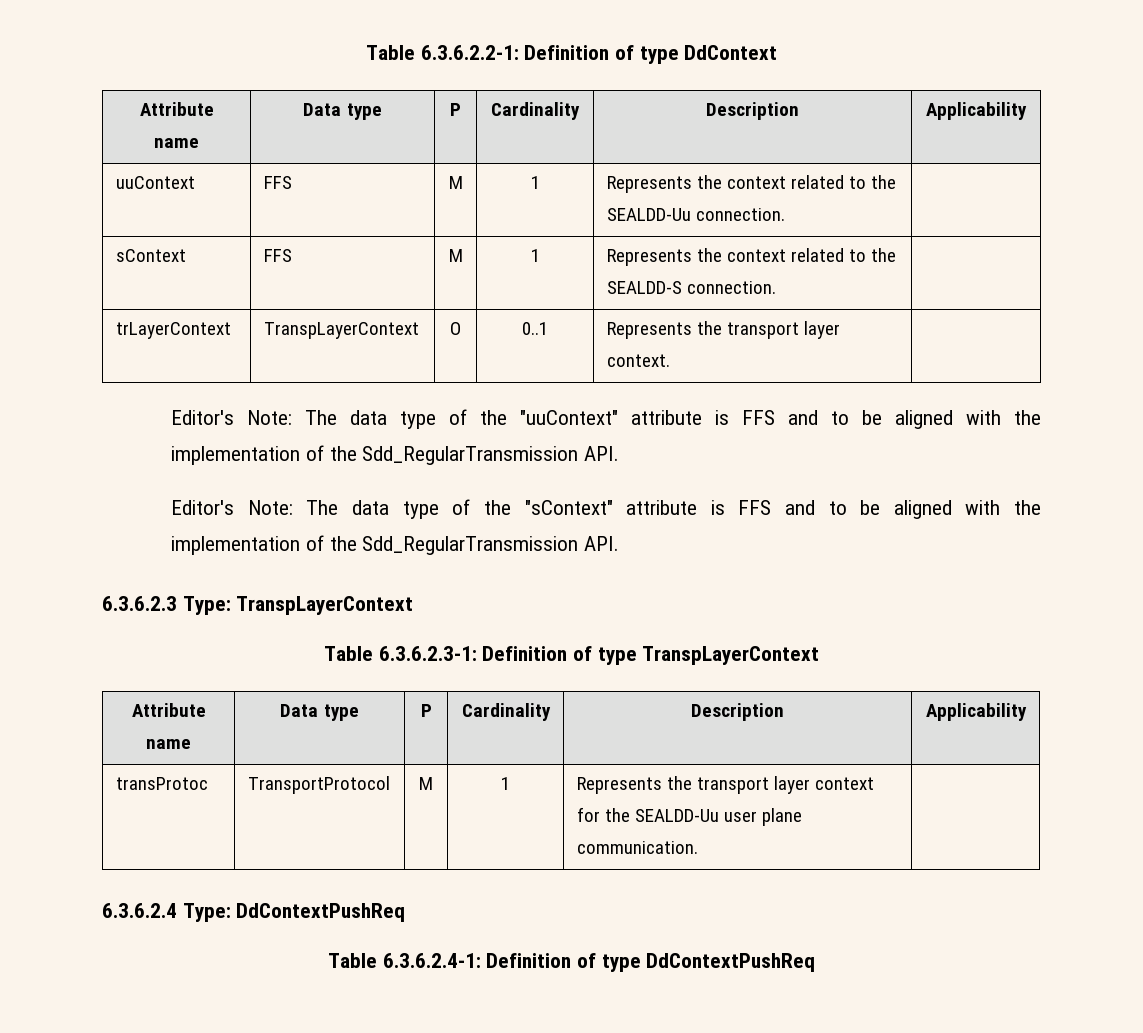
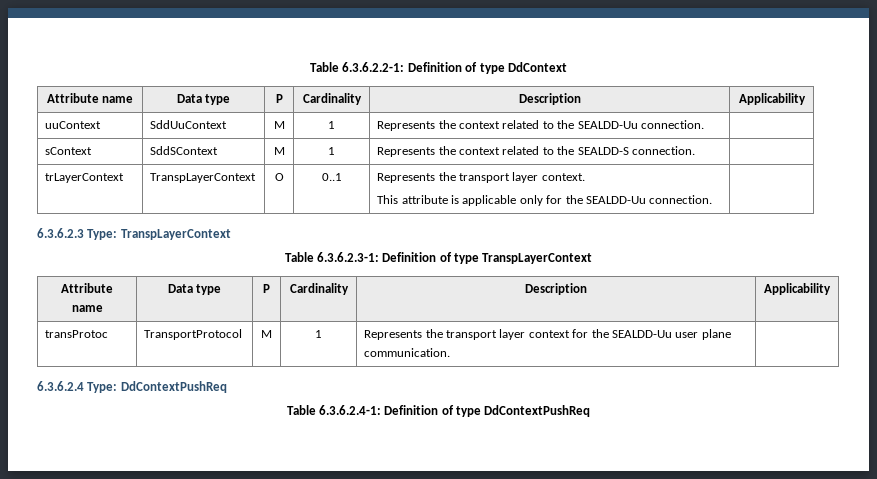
- uuContext | FFS | M | 1 | Represents the context related to the SEALDD-Uu connection. |
+ uuContext | SddUuContext | M | 1 | Represents the context related to the SEALDD-Uu connection. |
- sContext | FFS | M | 1 | Represents the context related to the SEALDD-S connection. |
+ sContext | SddSContext | M | 1 | Represents the context related to the SEALDD-S connection. |
- trLayerContext | TranspLayerContext | O | 0..1 | Represents the transport layer context. |
- Editor's Note: The data type of the "uuContext" attribute is FFS and to be aligned with the implementation of the Sdd_RegularTransmission API.
- Editor's Note: The data type of the "sContext" attribute is FFS and to be aligned with the implementation of the Sdd_RegularTransmission API.
+ trLayerContext | TranspLayerContext | O | 0..1 | Represents the transport layer context.
+ This attribute is applicable only for the SEALDD-Uu connection. |

